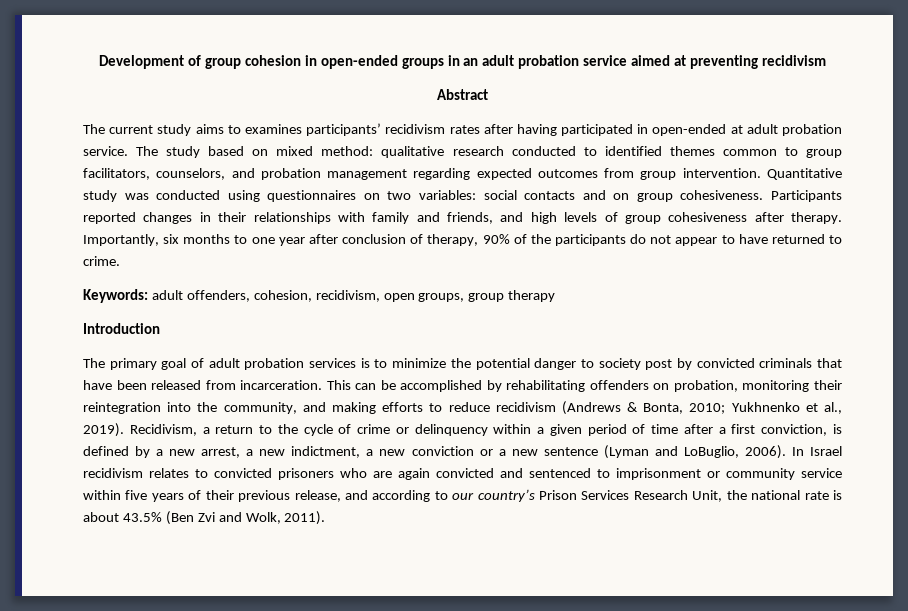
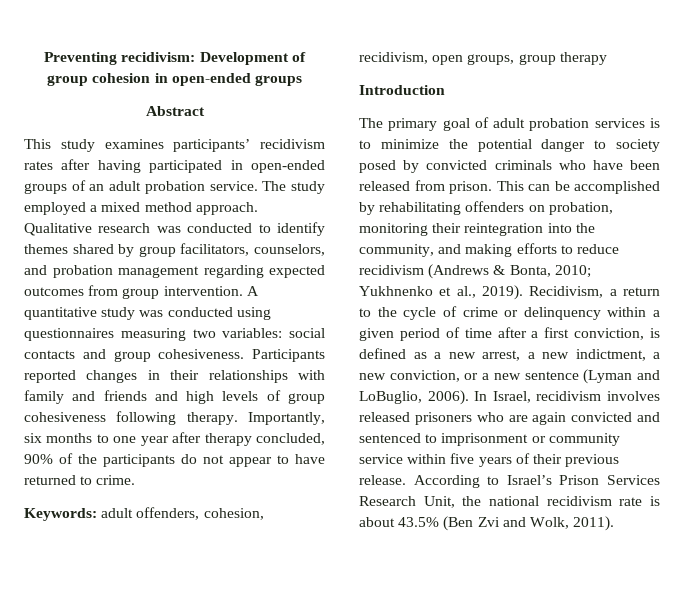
- Development of group cohesion in open-ended groups in an adult probation service aimed at preventing recidivism
+ Preventing recidivism: Development of group cohesion in open-ended groups
  Abstract
- The current study aims to examines participants’ recidivism rates after having participated in open-ended at adult probation service.
+ This study examines participants’ recidivism rates after having participated in open-ended groups of an adult probation service.
- The study based on mixed method: qualitative research conducted to identified themes common to group facilitators, counselors, and probation management regarding expected outcomes from group intervention.
+ The study employed a mixed method approach. Qualitative research was conducted to identify themes shared by group facilitators, counselors, and probation management regarding expected outcomes from group intervention.
- Quantitative study was conducted using questionnaires on two variables: social contacts and on group cohesiveness.
+ A quantitative study was conducted using questionnaires measuring two variables: social contacts and group cohesiveness.
- Participants reported changes in their relationships with family and friends, and high levels of group cohesiveness after therapy.
+ Participants reported changes in their relationships with family and friends and high levels of group cohesiveness following therapy.
- Importantly, six months to one year after conclusion of therapy, 90% of the participants do not appear to have returned to crime.
+ Importantly, six months to one year after therapy concluded, 90% of the participants do not appear to have returned to crime.
- The primary goal of adult probation services is to minimize the potential danger to society post by convicted criminals that have been released from incarceration.
+ The primary goal of adult probation services is to minimize the potential danger to society posed by convicted criminals who have been released from prison.
- Recidivism, a return to the cycle of crime or delinquency within a given period of time after a first conviction, is defined by a new arrest, a new indictment, a new conviction or a new sentence (Lyman and LoBuglio, 2006).
+ Recidivism, a return to the cycle of crime or delinquency within a given period of time after a first conviction, is defined as a new arrest, a new indictment, a new conviction, or a new sentence (Lyman and LoBuglio, 2006).
- In Israel recidivism relates to convicted prisoners who are again convicted and sentenced to imprisonment or community service within five years of their previous release, and according to our country’s Prison Services Research Unit, the national rate is about 43.5% (Ben Zvi and Wolk, 2011).
+ In Israel, recidivism involves released prisoners who are again convicted and sentenced to imprisonment or community service within five years of their previous release. According to Israel’s Prison Services Research Unit, the national recidivism rate is about 43.5% (Ben Zvi and Wolk, 2011).

